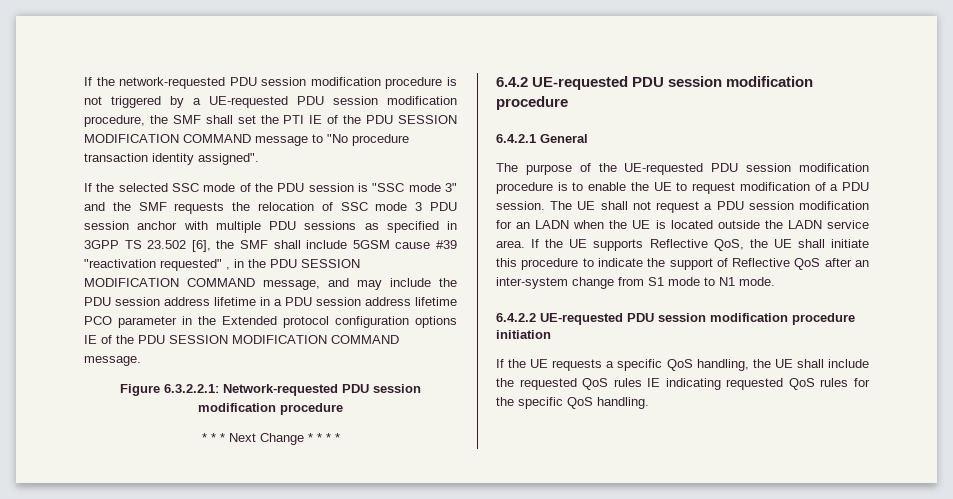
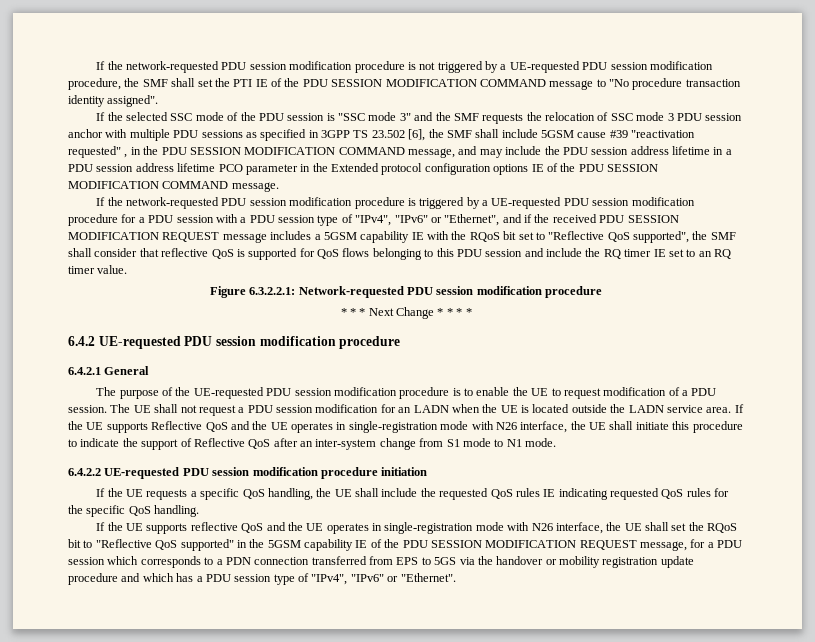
+ If the network-requested PDU session modification procedure is triggered by a UE-requested PDU session modification procedure for a PDU session with a PDU session type of "IPv4", "IPv6" or "Ethernet", and if the received PDU SESSION MODIFICATION REQUEST message includes a 5GSM capability IE with the RQoS bit set to "Reflective QoS supported", the SMF shall consider that reflective QoS is supported for QoS flows belonging to this PDU session and include the RQ timer IE set to an RQ timer value.
- If the UE supports Reflective QoS, the UE shall initiate this procedure to indicate the support of Reflective QoS after an inter-system change from S1 mode to N1 mode.
+ If the UE supports Reflective QoS and the UE operates in single-registration mode with N26 interface, the UE shall initiate this procedure to indicate the support of Reflective QoS after an inter-system change from S1 mode to N1 mode.
+ If the UE supports reflective QoS and the UE operates in single-registration mode with N26 interface, the UE shall set the RQoS bit to "Reflective QoS supported" in the 5GSM capability IE of the PDU SESSION MODIFICATION REQUEST message, for a PDU session which corresponds to a PDN connection transferred from EPS to 5GS via the handover or mobility registration update procedure and which has a PDU session type of "IPv4", "IPv6" or "Ethernet".

